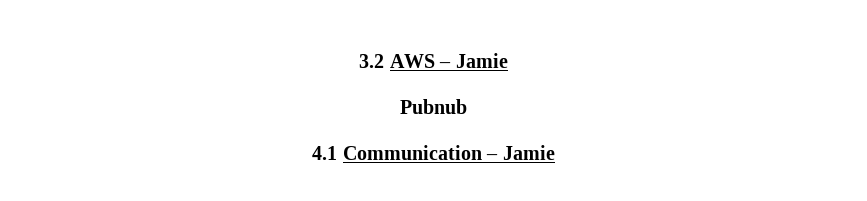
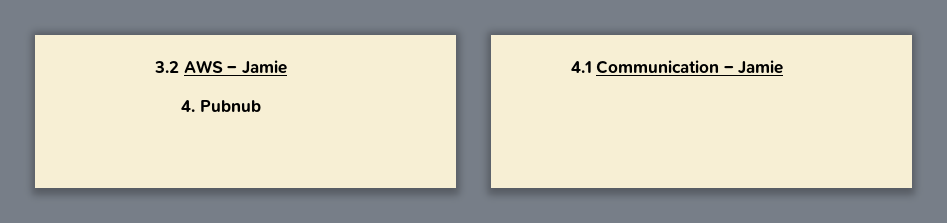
- Pubnub
+ 4. Pubnub

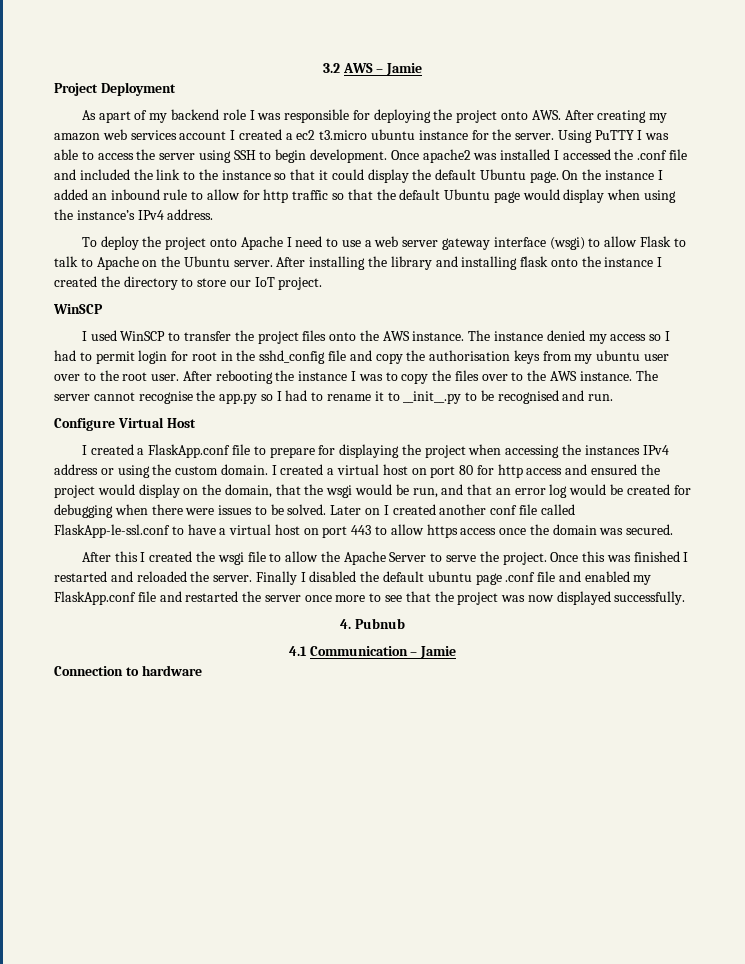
+ Project Deployment
+ As apart of my backend role I was responsible for deploying the project onto AWS. After creating my amazon web services account I created a ec2 t3.micro ubuntu instance for the server. Using PuTTY I was able to access the server using SSH to begin development. Once apache2 was installed I accessed the .conf file and included the link to the instance so that it could display the default Ubuntu page. On the instance I added an inbound rule to allow for http traffic so that the default Ubuntu page would display when using the instance’s IPv4 address.
+ To deploy the project onto Apache I need to use a web server gateway interface (wsgi) to allow Flask to talk to Apache on the Ubuntu server. After installing the library and installing flask onto the instance I created the directory to store our IoT project.
+ WinSCP
+ I used WinSCP to transfer the project files onto the AWS instance. The instance denied my access so I had to permit login for root in the sshd_config file and copy the authorisation keys from my ubuntu user over to the root user. After rebooting the instance I was to copy the files over to the AWS instance. The server cannot recognise the app.py so I had to rename it to __init__.py to be recognised and run.
+ Configure Virtual Host
+ I created a FlaskApp.conf file to prepare for displaying the project when accessing the instances IPv4 address or using the custom domain. I created a virtual host on port 80 for http access and ensured the project would display on the domain, that the wsgi would be run, and that an error log would be created for debugging when there were issues to be solved. Later on I created another conf file called FlaskApp-le-ssl.conf to have a virtual host on port 443 to allow https access once the domain was secured.
+ After this I created the wsgi file to allow the Apache Server to serve the project. Once this was finished I restarted and reloaded the server. Finally I disabled the default ubuntu page .conf file and enabled my FlaskApp.conf file and restarted the server once more to see that the project was now displayed successfully.
+ Connection to hardware

